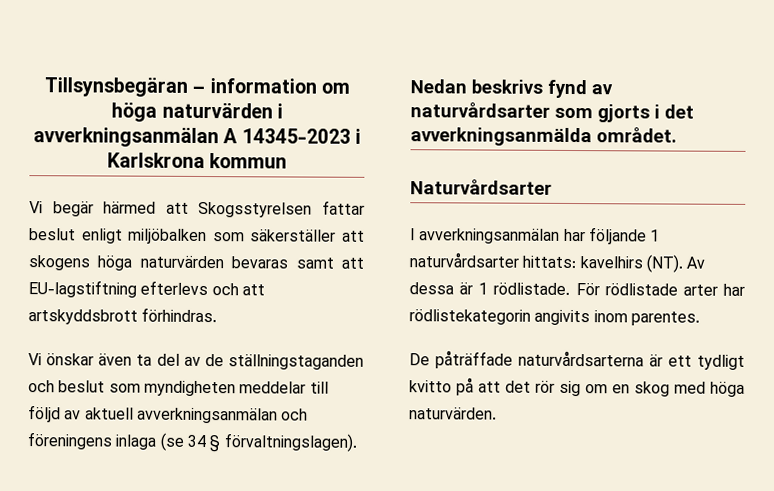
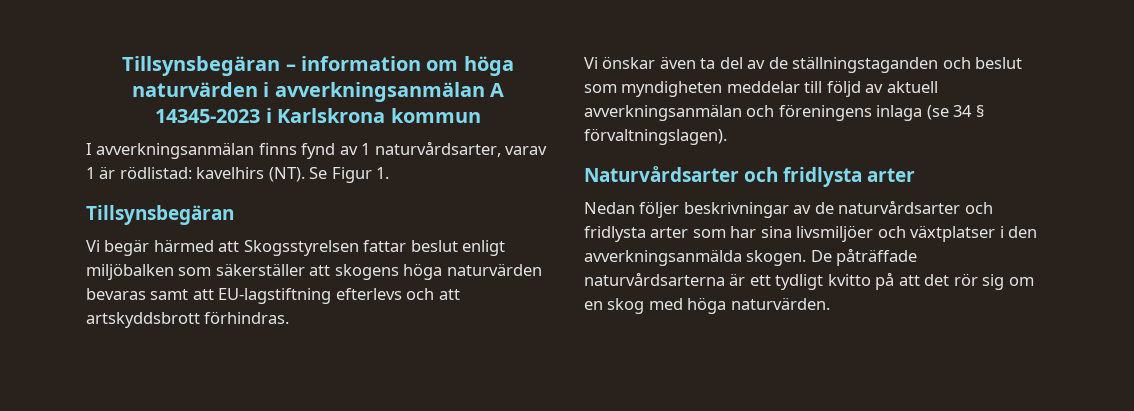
+ I avverkningsanmälan finns fynd av 1 naturvårdsarter, varav 1 är rödlistad: kavelhirs (NT). Se Figur 1.
+ Tillsynsbegäran
- Nedan beskrivs fynd av naturvårdsarter som gjorts i det avverkningsanmälda området.
- Naturvårdsarter
- I avverkningsanmälan har följande 1 naturvårdsarter hittats: kavelhirs (NT). Av dessa är 1 rödlistade. För rödlistade arter har rödlistekategorin angivits inom parentes.
- De påträffade naturvårdsarterna är ett tydligt kvitto på att det rör sig om en skog med höga naturvärden.
+ Naturvårdsarter och fridlysta arter
+ Nedan följer beskrivningar av de naturvårdsarter och fridlysta arter som har sina livsmiljöer och växtplatser i den avverkningsanmälda skogen. De påträffade naturvårdsarterna är ett tydligt kvitto på att det rör sig om en skog med höga naturvärden.

